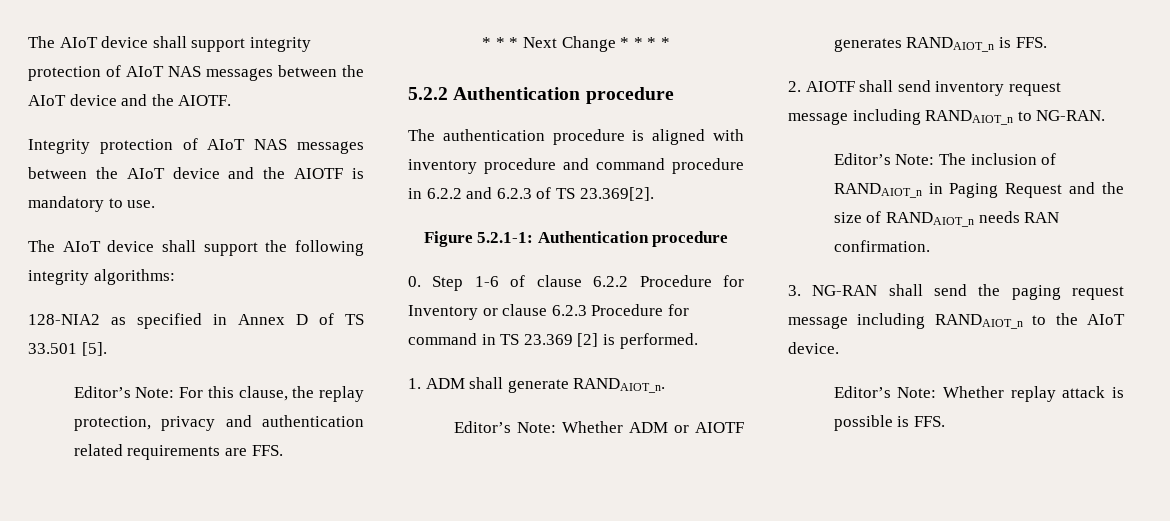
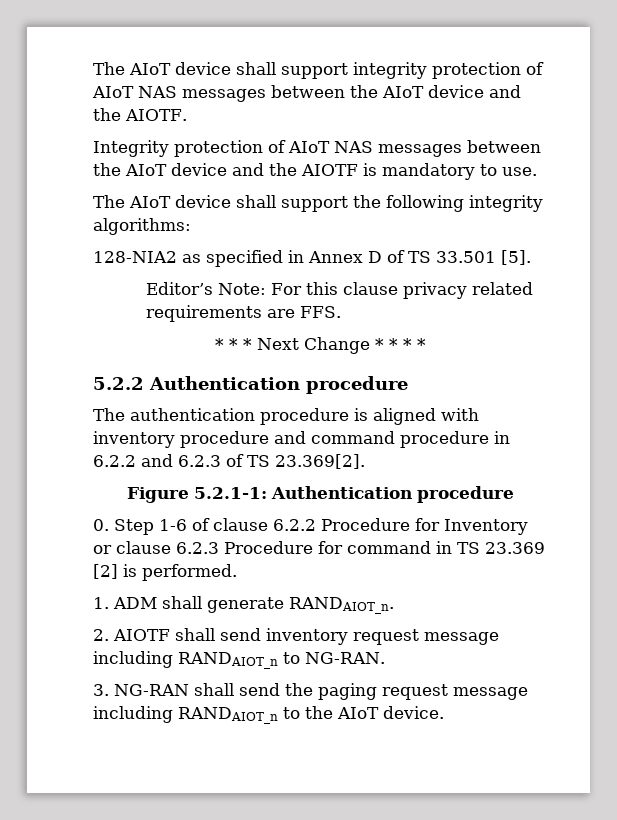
- Editor’s Note: For this clause, the replay protection, privacy and authentication related requirements are FFS.
+ Editor’s Note: For this clause privacy related requirements are FFS.
- Editor’s Note: Whether ADM or AIOTF generates RANDAIOT_n is FFS.
- Editor’s Note: The inclusion of RANDAIOT_n in Paging Request and the size of RANDAIOT_n needs RAN confirmation.
- Editor’s Note: Whether replay attack is possible is FFS.

